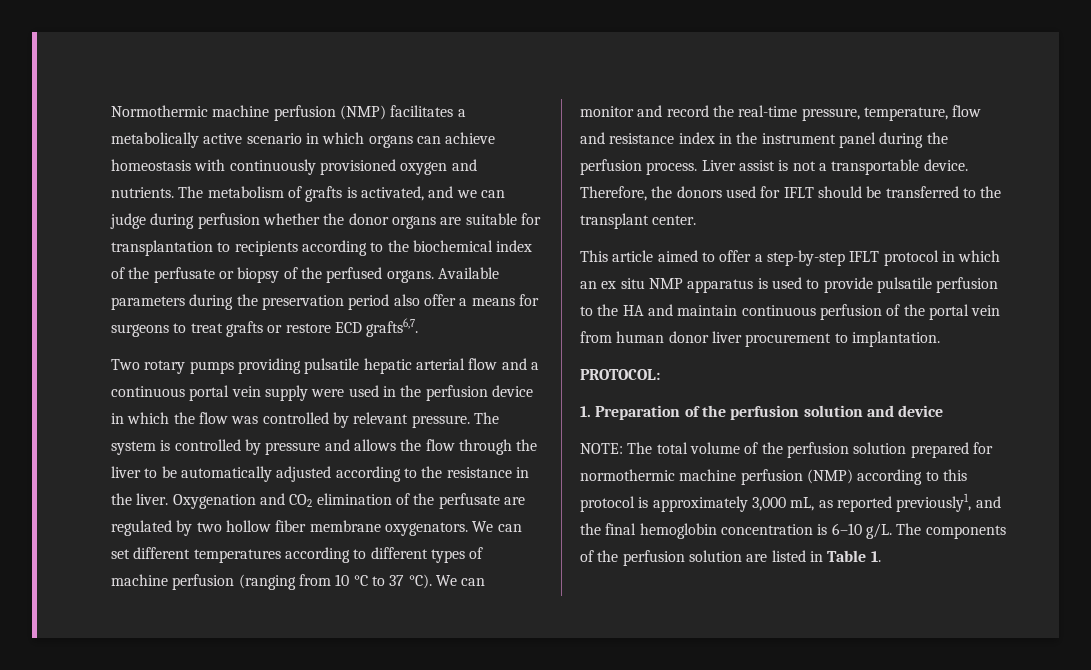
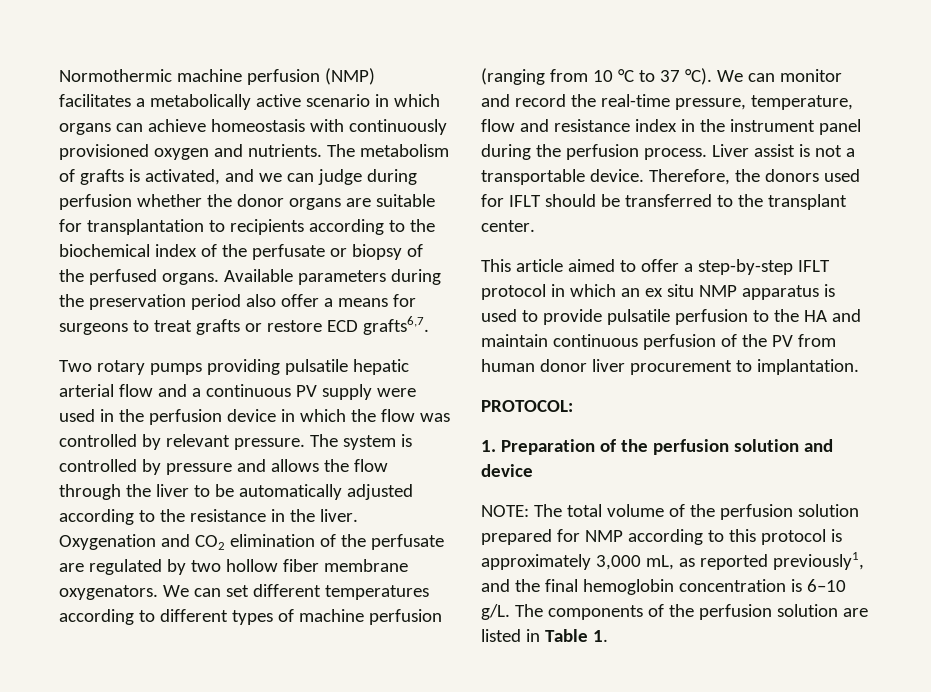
- Two rotary pumps providing pulsatile hepatic arterial flow and a continuous portal vein supply were used in the perfusion device in which the flow was controlled by relevant pressure.
+ Two rotary pumps providing pulsatile hepatic arterial flow and a continuous PV supply were used in the perfusion device in which the flow was controlled by relevant pressure.
- This article aimed to offer a step-by-step IFLT protocol in which an ex situ NMP apparatus is used to provide pulsatile perfusion to the HA and maintain continuous perfusion of the portal vein from human donor liver procurement to implantation.
+ This article aimed to offer a step-by-step IFLT protocol in which an ex situ NMP apparatus is used to provide pulsatile perfusion to the HA and maintain continuous perfusion of the PV from human donor liver procurement to implantation.
- NOTE: The total volume of the perfusion solution prepared for normothermic machine perfusion (NMP) according to this protocol is approximately 3,000 mL, as reported previously1, and the final hemoglobin concentration is 6–10 g/L.
+ NOTE: The total volume of the perfusion solution prepared for NMP according to this protocol is approximately 3,000 mL, as reported previously1, and the final hemoglobin concentration is 6–10 g/L.

